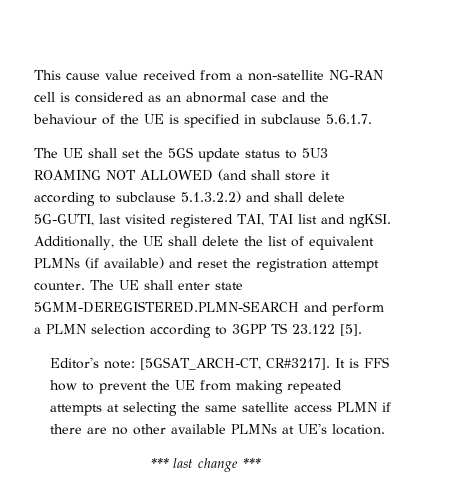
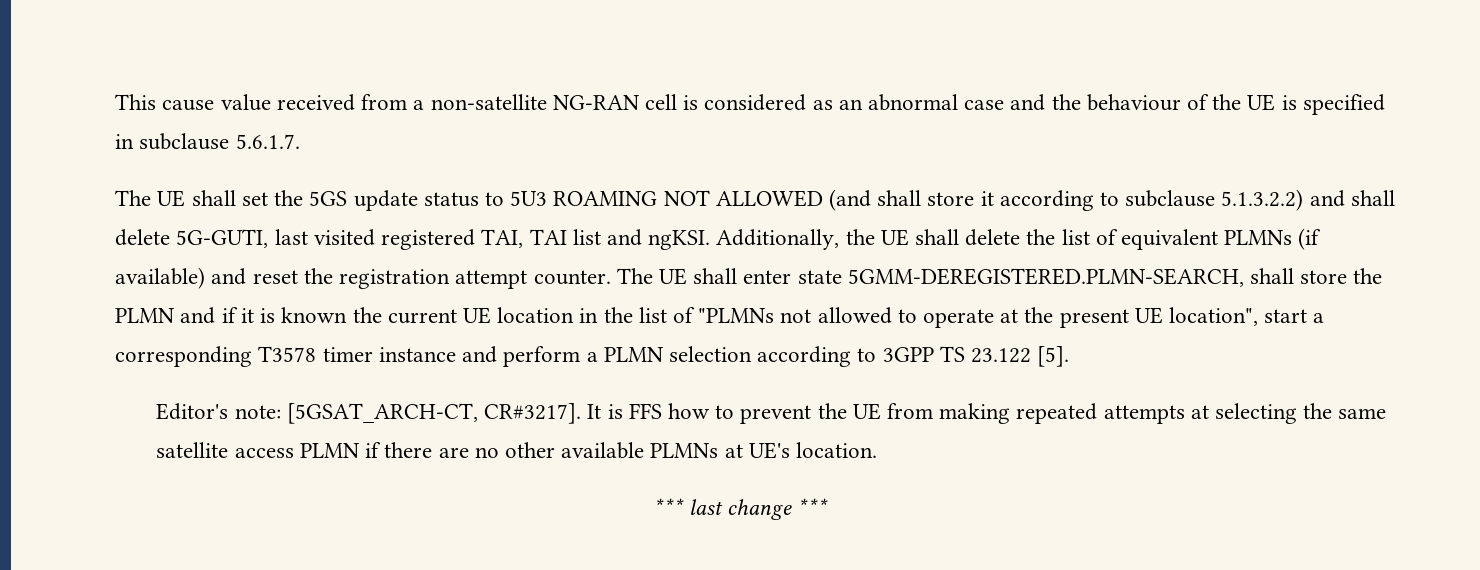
- The UE shall enter state 5GMM-DEREGISTERED.PLMN-SEARCH and perform a PLMN selection according to 3GPP TS 23.122 [5].
+ The UE shall enter state 5GMM-DEREGISTERED.PLMN-SEARCH, shall store the PLMN and if it is known the current UE location in the list of "PLMNs not allowed to operate at the present UE location", start a corresponding T3578 timer instance and perform a PLMN selection according to 3GPP TS 23.122 [5].

